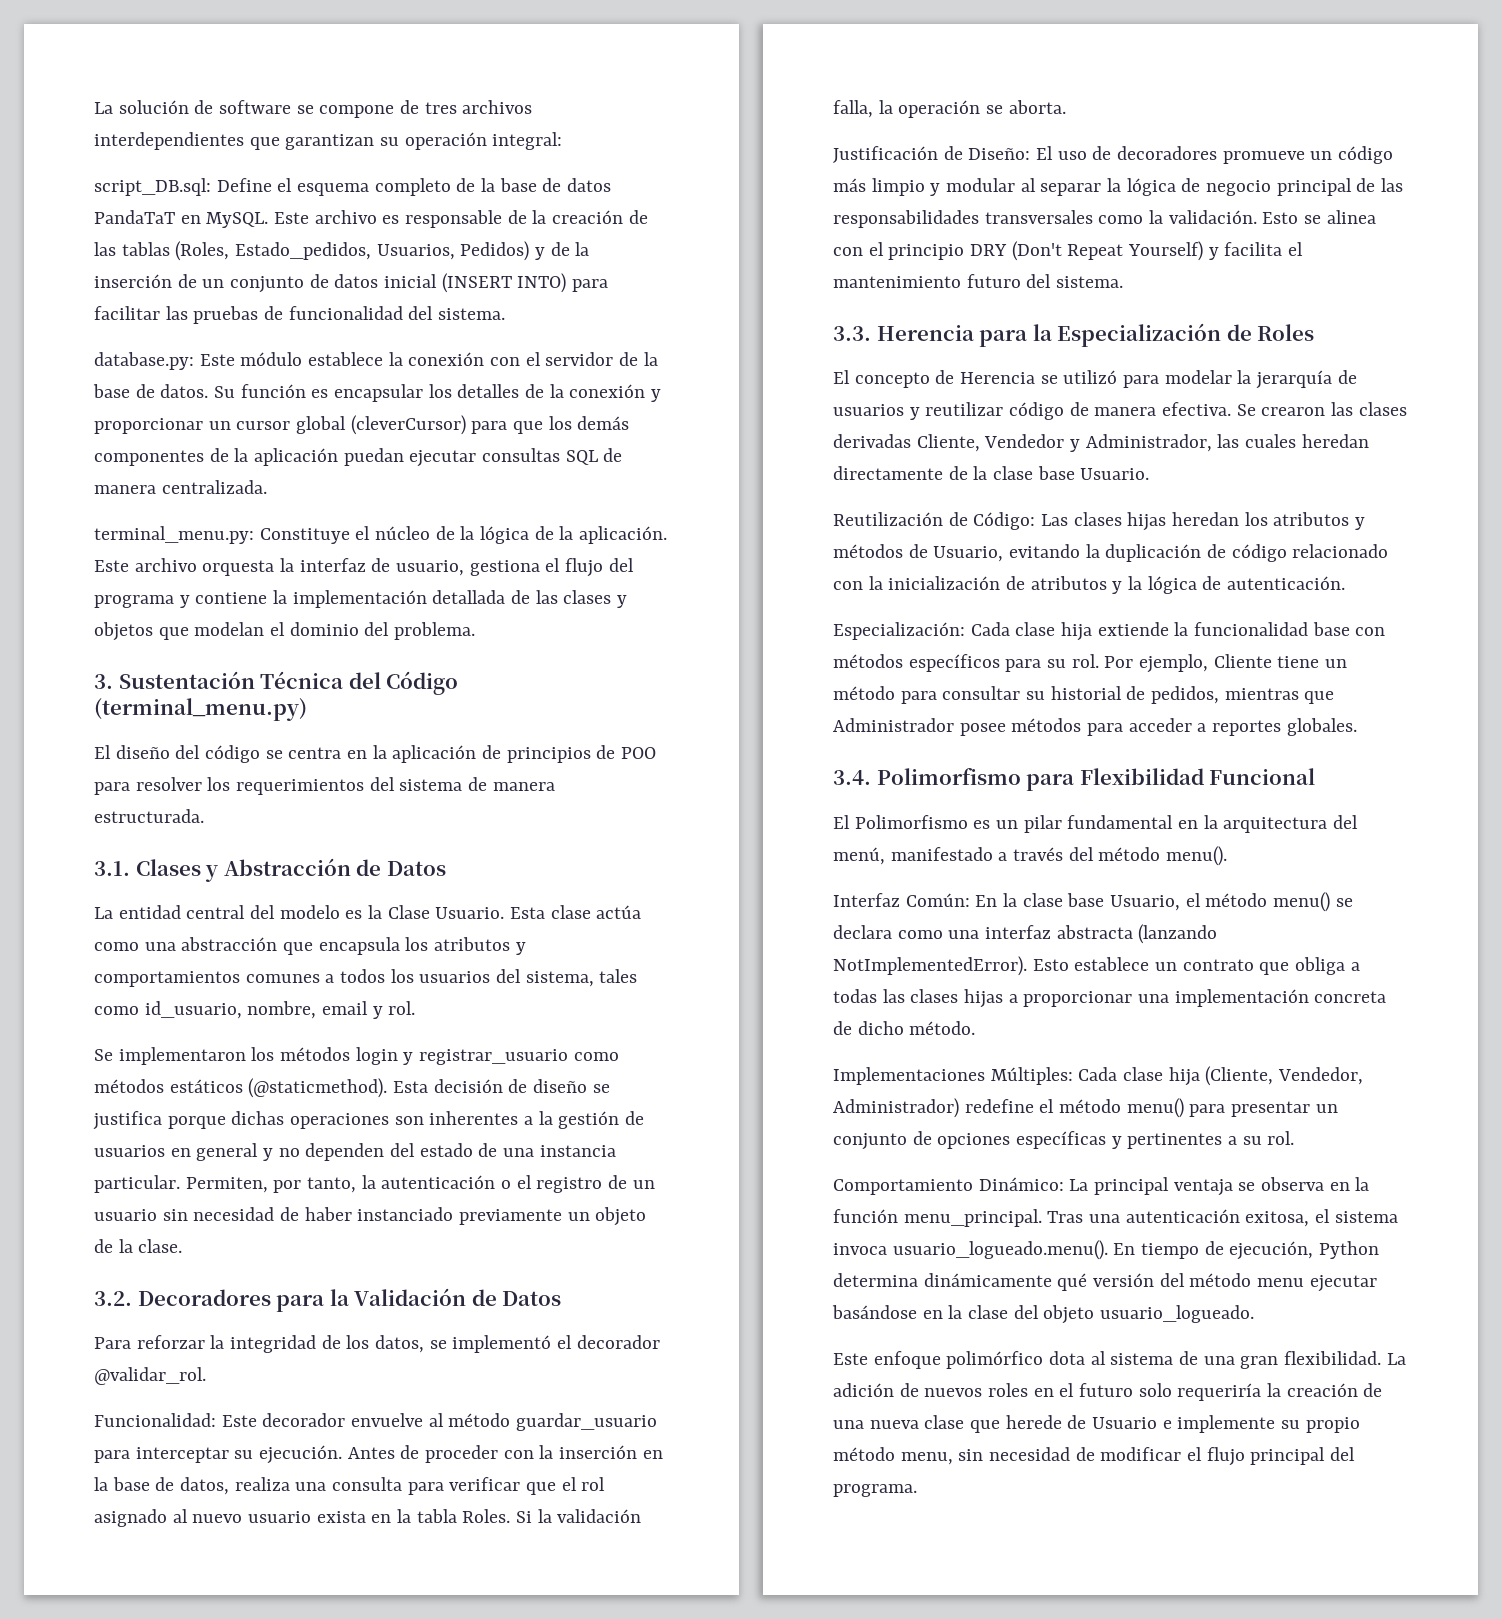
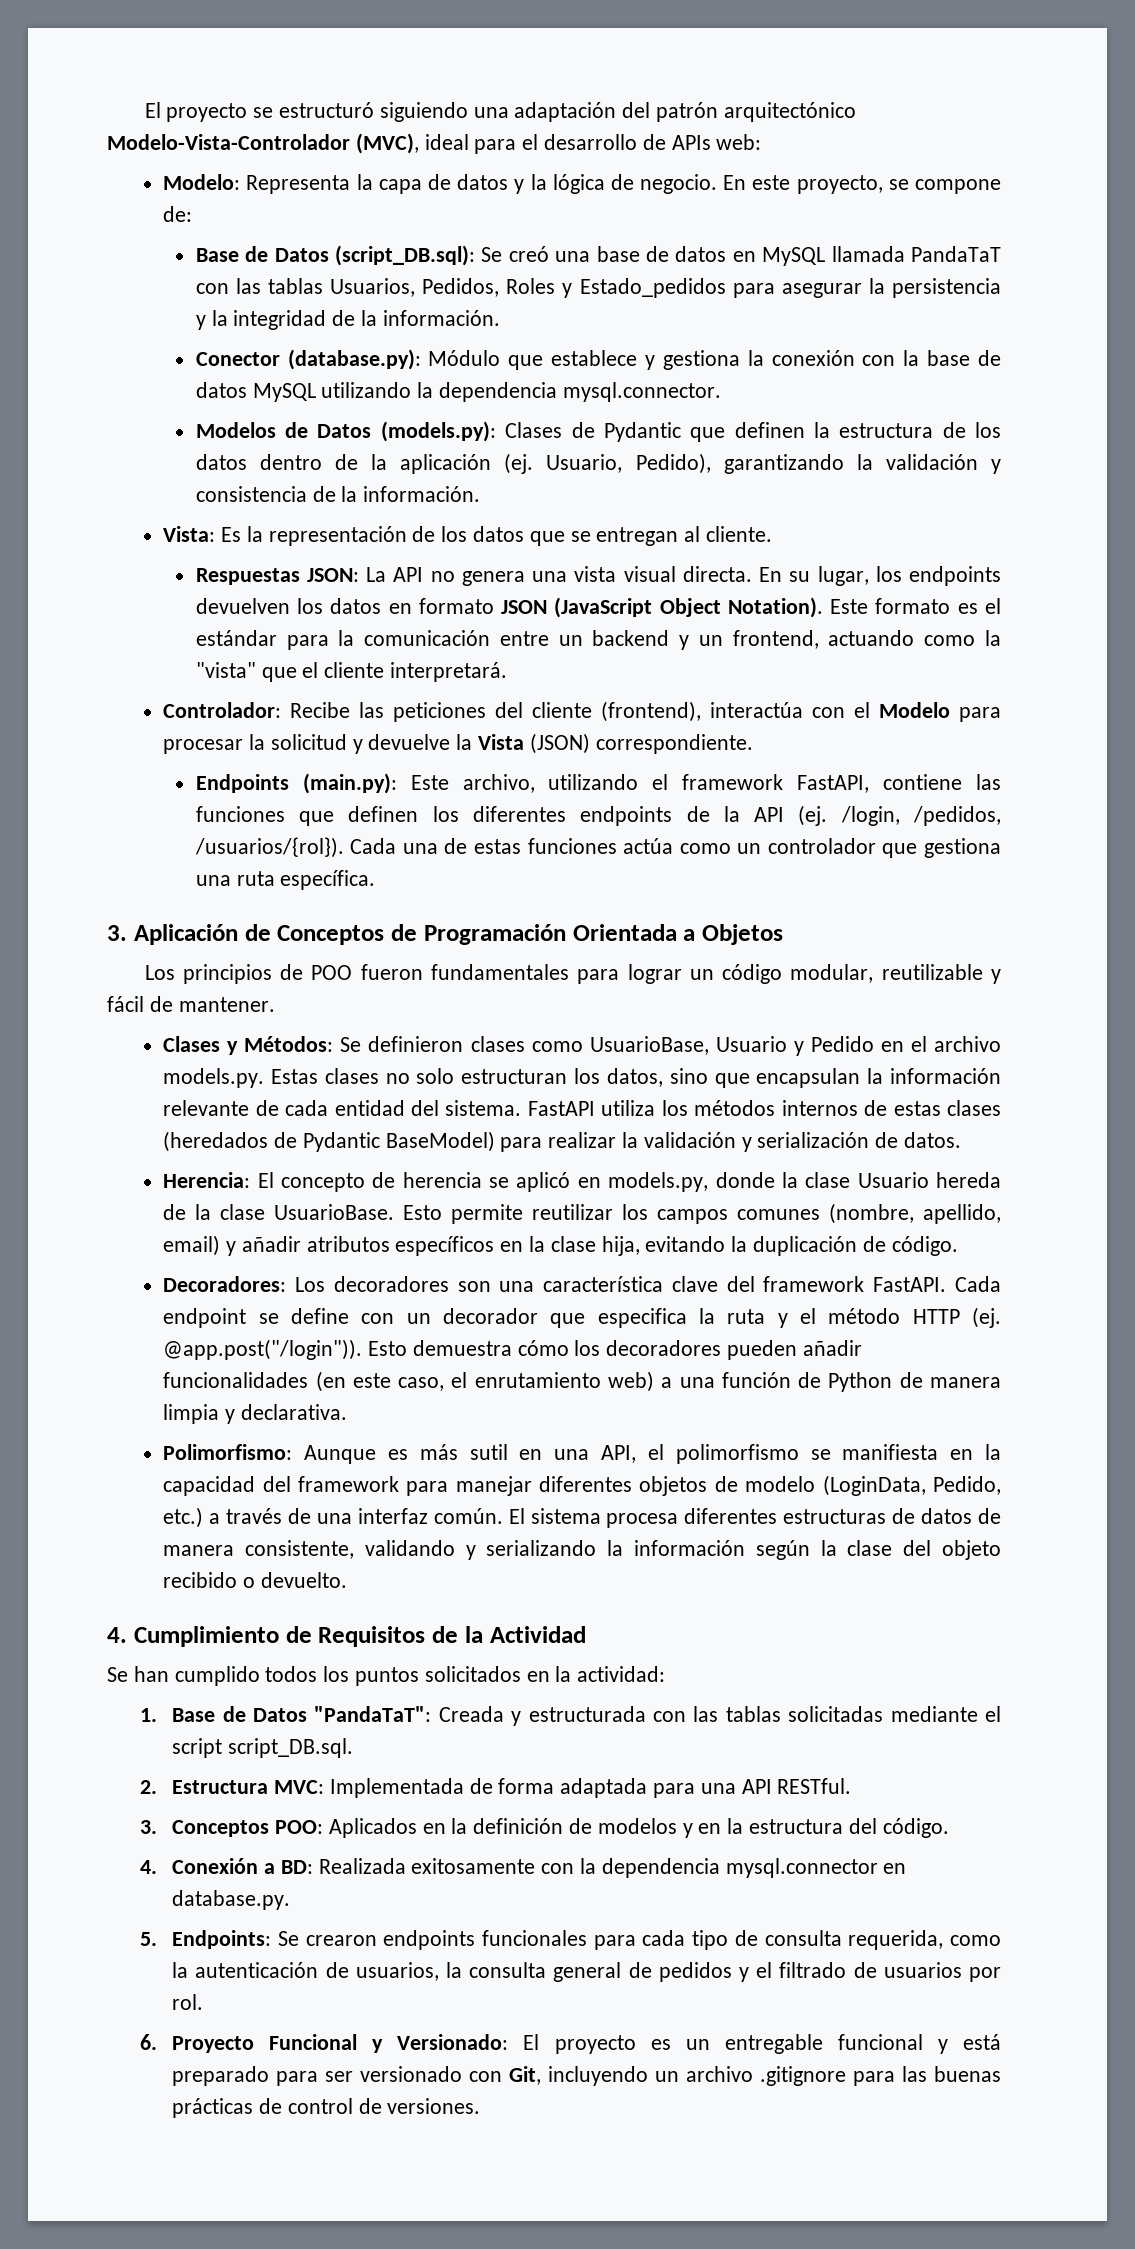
- La solución de software se compone de tres archivos interdependientes que garantizan su operación integral:
- script_DB.sql: Define el esquema completo de la base de datos PandaTaT en MySQL. Este archivo es responsable de la creación de las tablas (Roles, Estado_pedidos, Usuarios, Pedidos) y de la inserción de un conjunto de datos inicial (INSERT INTO) para facilitar las pruebas de funcionalidad del sistema.
- database.py: Este módulo establece la conexión con el servidor de la base de datos. Su función es encapsular los detalles de la conexión y proporcionar un cursor global (cleverCursor) para que los demás componentes de la aplicación puedan ejecutar consultas SQL de manera centralizada.
- terminal_menu.py: Constituye el núcleo de la lógica de la aplicación. Este archivo orquesta la interfaz de usuario, gestiona el flujo del programa y contiene la implementación detallada de las clases y objetos que modelan el dominio del problema.
- 3. Sustentación Técnica del Código (terminal_menu.py)
- El diseño del código se centra en la aplicación de principios de POO para resolver los requerimientos del sistema de manera estructurada.
- 3.1. Clases y Abstracción de Datos
- La entidad central del modelo es la Clase Usuario. Esta clase actúa como una abstracción que encapsula los atributos y comportamientos comunes a todos los usuarios del sistema, tales como id_usuario, nombre, email y rol.
- Se implementaron los métodos login y registrar_usuario como métodos estáticos (@staticmethod). Esta decisión de diseño se justifica porque dichas operaciones son inherentes a la gestión de usuarios en general y no dependen del estado de una instancia particular. Permiten, por tanto, la autenticación o el registro de un usuario sin necesidad de haber instanciado previamente un objeto de la clase.
- 3.2. Decoradores para la Validación de Datos
- Para reforzar la integridad de los datos, se implementó el decorador @validar_rol.
- Funcionalidad: Este decorador envuelve al método guardar_usuario para interceptar su ejecución. Antes de proceder con la inserción en la base de datos, realiza una consulta para verificar que el rol asignado al nuevo usuario exista en la tabla Roles. Si la validación falla, la operación se aborta.
- Justificación de Diseño: El uso de decoradores promueve un código más limpio y modular al separar la lógica de negocio principal de las responsabilidades transversales como la validación. Esto se alinea con el principio DRY (Don't Repeat Yourself) y facilita el mantenimiento futuro del sistema.
- 3.3. Herencia para la Especialización de Roles
- El concepto de Herencia se utilizó para modelar la jerarquía de usuarios y reutilizar código de manera efectiva. Se crearon las clases derivadas Cliente, Vendedor y Administrador, las cuales heredan directamente de la clase base Usuario.
- Reutilización de Código: Las clases hijas heredan los atributos y métodos de Usuario, evitando la duplicación de código relacionado con la inicialización de atributos y la lógica de autenticación.
- Especialización: Cada clase hija extiende la funcionalidad base con métodos específicos para su rol. Por ejemplo, Cliente tiene un método para consultar su historial de pedidos, mientras que Administrador posee métodos para acceder a reportes globales.
- 3.4. Polimorfismo para Flexibilidad Funcional
- El Polimorfismo es un pilar fundamental en la arquitectura del menú, manifestado a través del método menu().
- Interfaz Común: En la clase base Usuario, el método menu() se declara como una interfaz abstracta (lanzando NotImplementedError). Esto establece un contrato que obliga a todas las clases hijas a proporcionar una implementación concreta de dicho método.
- Implementaciones Múltiples: Cada clase hija (Cliente, Vendedor, Administrador) redefine el método menu() para presentar un conjunto de opciones específicas y pertinentes a su rol.
- Comportamiento Dinámico: La principal ventaja se observa en la función menu_principal. Tras una autenticación exitosa, el sistema invoca usuario_logueado.menu(). En tiempo de ejecución, Python determina dinámicamente qué versión del método menu ejecutar basándose en la clase del objeto usuario_logueado.
- Este enfoque polimórfico dota al sistema de una gran flexibilidad. La adición de nuevos roles en el futuro solo requeriría la creación de una nueva clase que herede de Usuario e implemente su propio método menu, sin necesidad de modificar el flujo principal del programa.
+ El proyecto se estructuró siguiendo una adaptación del patrón arquitectónico Modelo-Vista-Controlador (MVC), ideal para el desarrollo de APIs web:
+ Modelo: Representa la capa de datos y la lógica de negocio. En este proyecto, se compone de:
+ Base de Datos (script_DB.sql): Se creó una base de datos en MySQL llamada PandaTaT con las tablas Usuarios, Pedidos, Roles y Estado_pedidos para asegurar la persistencia y la integridad de la información.
+ Conector (database.py): Módulo que establece y gestiona la conexión con la base de datos MySQL utilizando la dependencia mysql.connector.
+ Modelos de Datos (models.py): Clases de Pydantic que definen la estructura de los datos dentro de la aplicación (ej. Usuario, Pedido), garantizando la validación y consistencia de la información.
+ Vista: Es la representación de los datos que se entregan al cliente.
+ Respuestas JSON: La API no genera una vista visual directa. En su lugar, los endpoints devuelven los datos en formato JSON (JavaScript Object Notation). Este formato es el estándar para la comunicación entre un backend y un frontend, actuando como la "vista" que el cliente interpretará.
+ Controlador: Recibe las peticiones del cliente (frontend), interactúa con el Modelo para procesar la solicitud y devuelve la Vista (JSON) correspondiente.
+ Endpoints (main.py): Este archivo, utilizando el framework FastAPI, contiene las funciones que definen los diferentes endpoints de la API (ej. /login, /pedidos, /usuarios/{rol}). Cada una de estas funciones actúa como un controlador que gestiona una ruta específica.
+ 3. Aplicación de Conceptos de Programación Orientada a Objetos
+ Los principios de POO fueron fundamentales para lograr un código modular, reutilizable y fácil de mantener.
+ Clases y Métodos: Se definieron clases como UsuarioBase, Usuario y Pedido en el archivo models.py. Estas clases no solo estructuran los datos, sino que encapsulan la información relevante de cada entidad del sistema. FastAPI utiliza los métodos internos de estas clases (heredados de Pydantic BaseModel) para realizar la validación y serialización de datos.
+ Herencia: El concepto de herencia se aplicó en models.py, donde la clase Usuario hereda de la clase UsuarioBase. Esto permite reutilizar los campos comunes (nombre, apellido, email) y añadir atributos específicos en la clase hija, evitando la duplicación de código.
+ Decoradores: Los decoradores son una característica clave del framework FastAPI. Cada endpoint se define con un decorador que especifica la ruta y el método HTTP (ej. @app.post("/login")). Esto demuestra cómo los decoradores pueden añadir funcionalidades (en este caso, el enrutamiento web) a una función de Python de manera limpia y declarativa.
+ Polimorfismo: Aunque es más sutil en una API, el polimorfismo se manifiesta en la capacidad del framework para manejar diferentes objetos de modelo (LoginData, Pedido, etc.) a través de una interfaz común. El sistema procesa diferentes estructuras de datos de manera consistente, validando y serializando la información según la clase del objeto recibido o devuelto.
+ 4. Cumplimiento de Requisitos de la Actividad
+ Se han cumplido todos los puntos solicitados en la actividad:
+ 1. Base de Datos "PandaTaT": Creada y estructurada con las tablas solicitadas mediante el script script_DB.sql.
+ 2. Estructura MVC: Implementada de forma adaptada para una API RESTful.
+ 3. Conceptos POO: Aplicados en la definición de modelos y en la estructura del código.
+ 4. Conexión a BD: Realizada exitosamente con la dependencia mysql.connector en database.py.
+ 5. Endpoints: Se crearon endpoints funcionales para cada tipo de consulta requerida, como la autenticación de usuarios, la consulta general de pedidos y el filtrado de usuarios por rol.
+ 6. Proyecto Funcional y Versionado: El proyecto es un entregable funcional y está preparado para ser versionado con Git, incluyendo un archivo .gitignore para las buenas prácticas de control de versiones.

